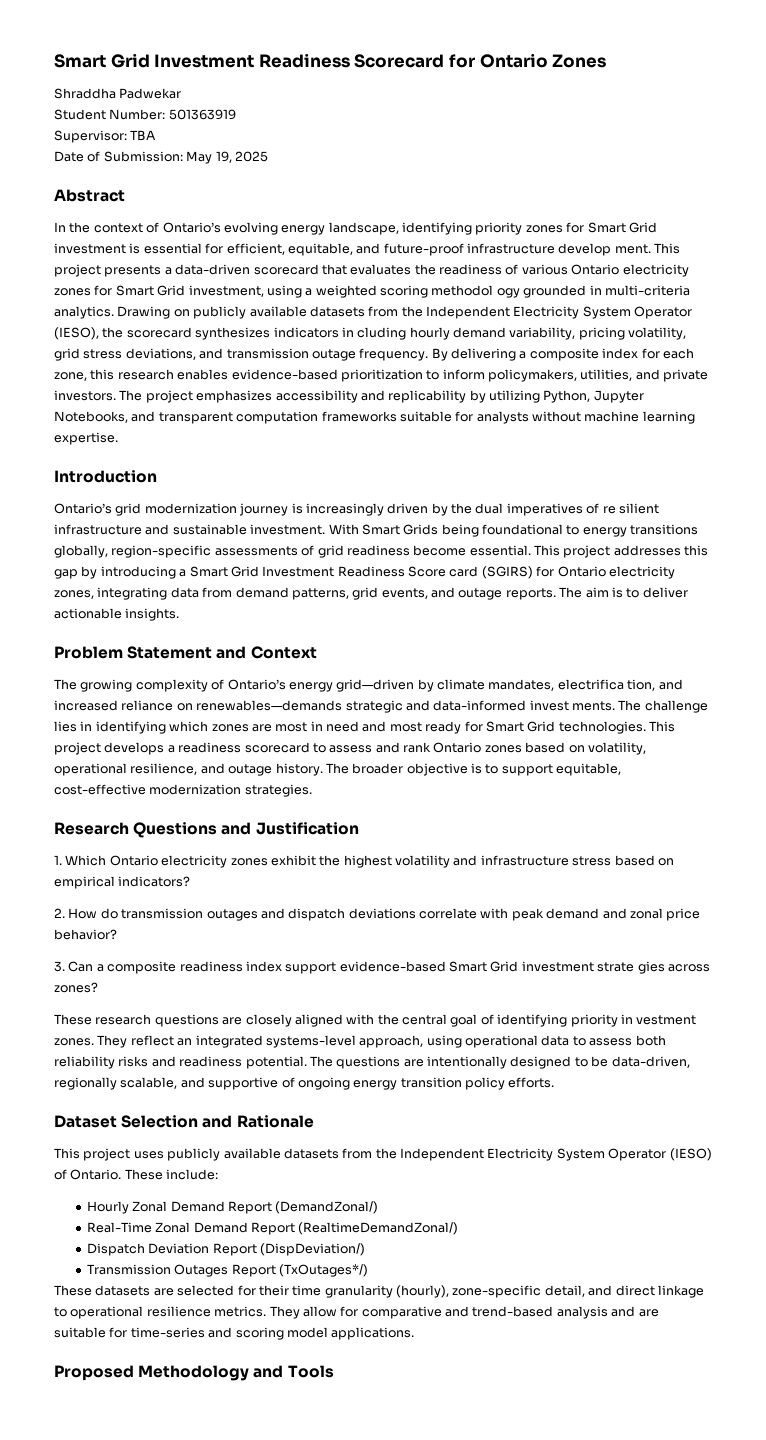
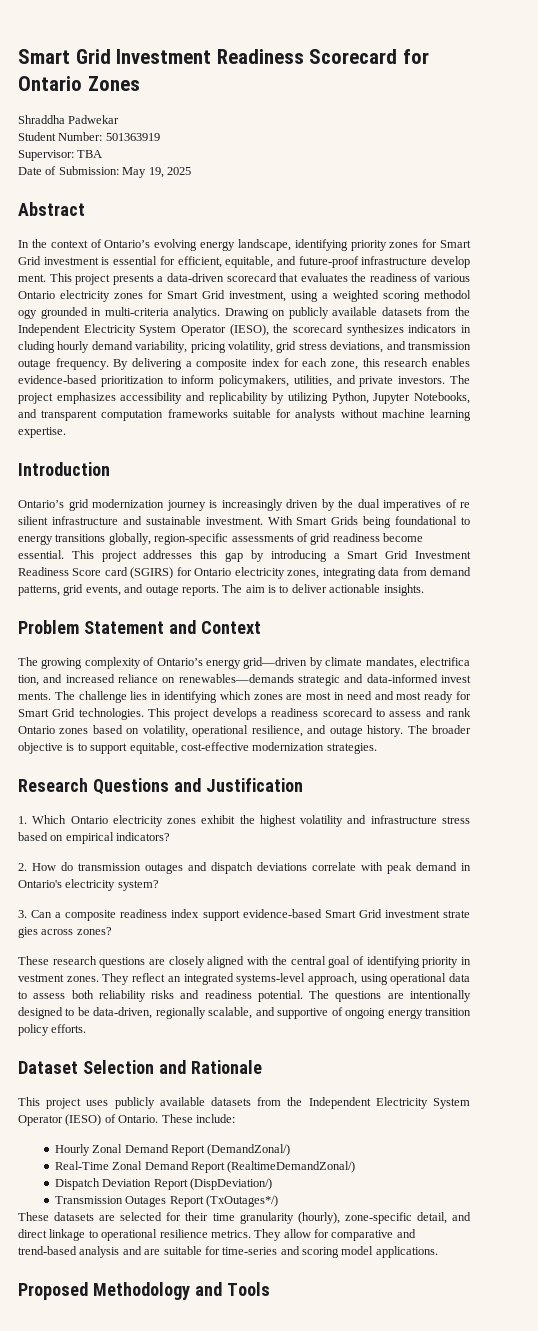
- 2. How do transmission outages and dispatch deviations correlate with peak demand and zonal price behavior?
+ 2. How do transmission outages and dispatch deviations correlate with peak demand in Ontario's electricity system?

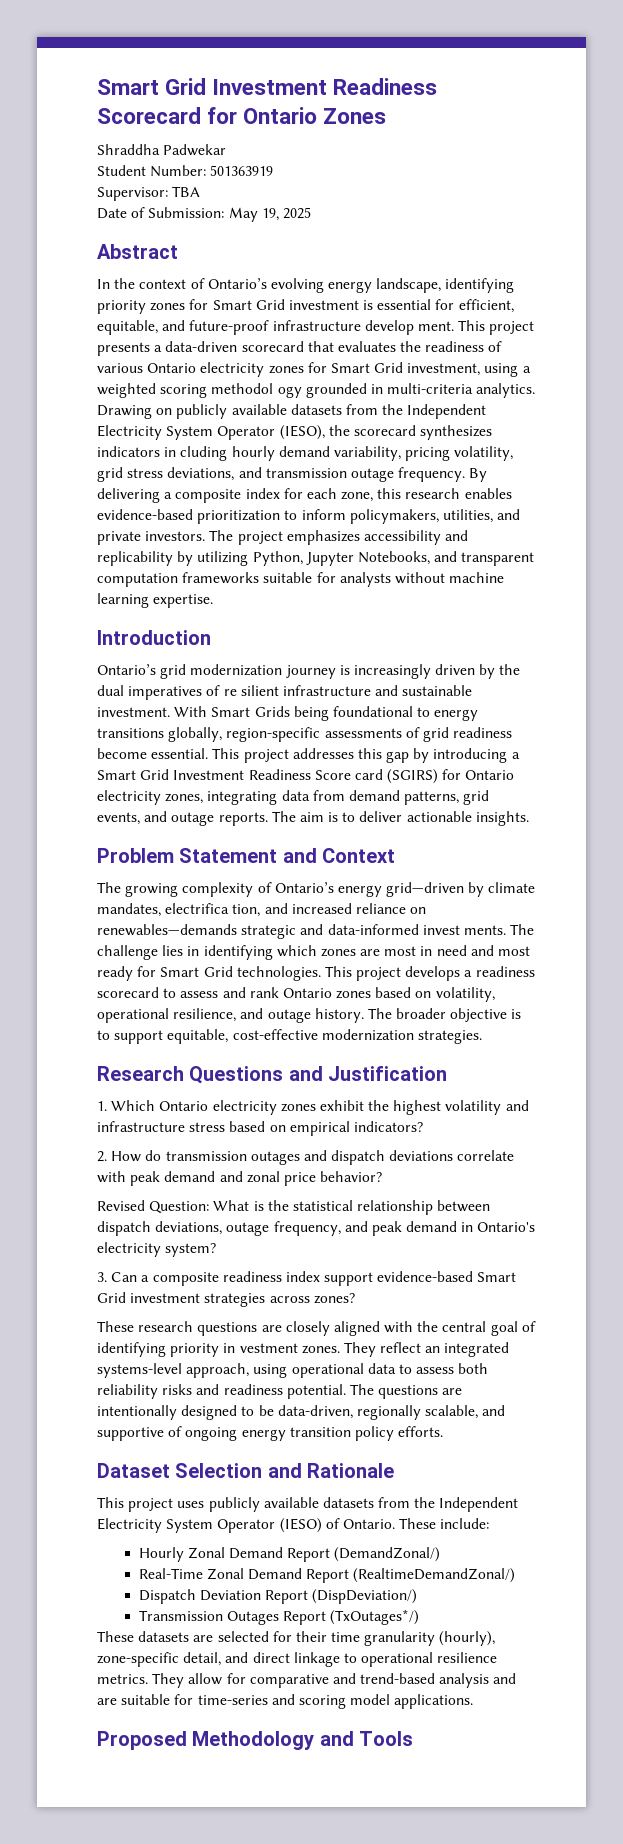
- 2. How do transmission outages and dispatch deviations correlate with peak demand in Ontario's electricity system?
+ 2. How do transmission outages and dispatch deviations correlate with peak demand and zonal price behavior?
+ Revised Question: What is the statistical relationship between dispatch deviations, outage frequency, and peak demand in Ontario's electricity system?
- 3. Can a composite readiness index support evidence-based Smart Grid investment strate gies across zones?
+ 3. Can a composite readiness index support evidence-based Smart Grid investment strategies across zones?

